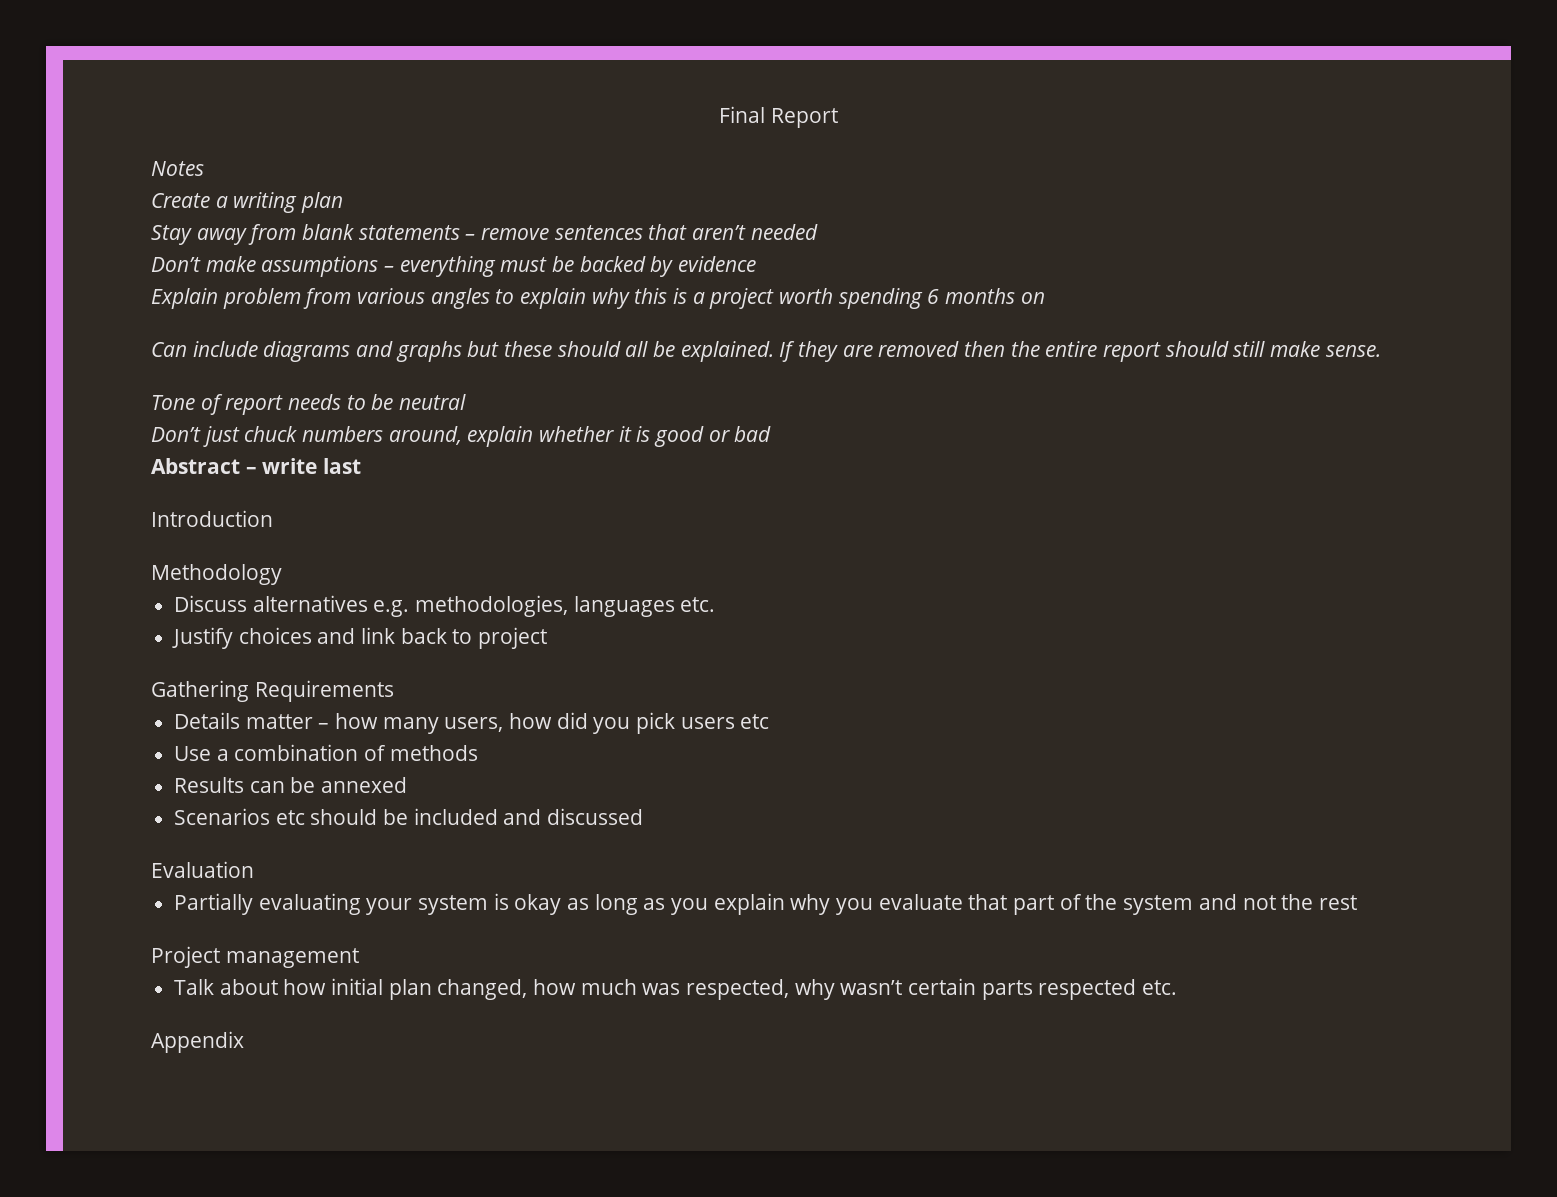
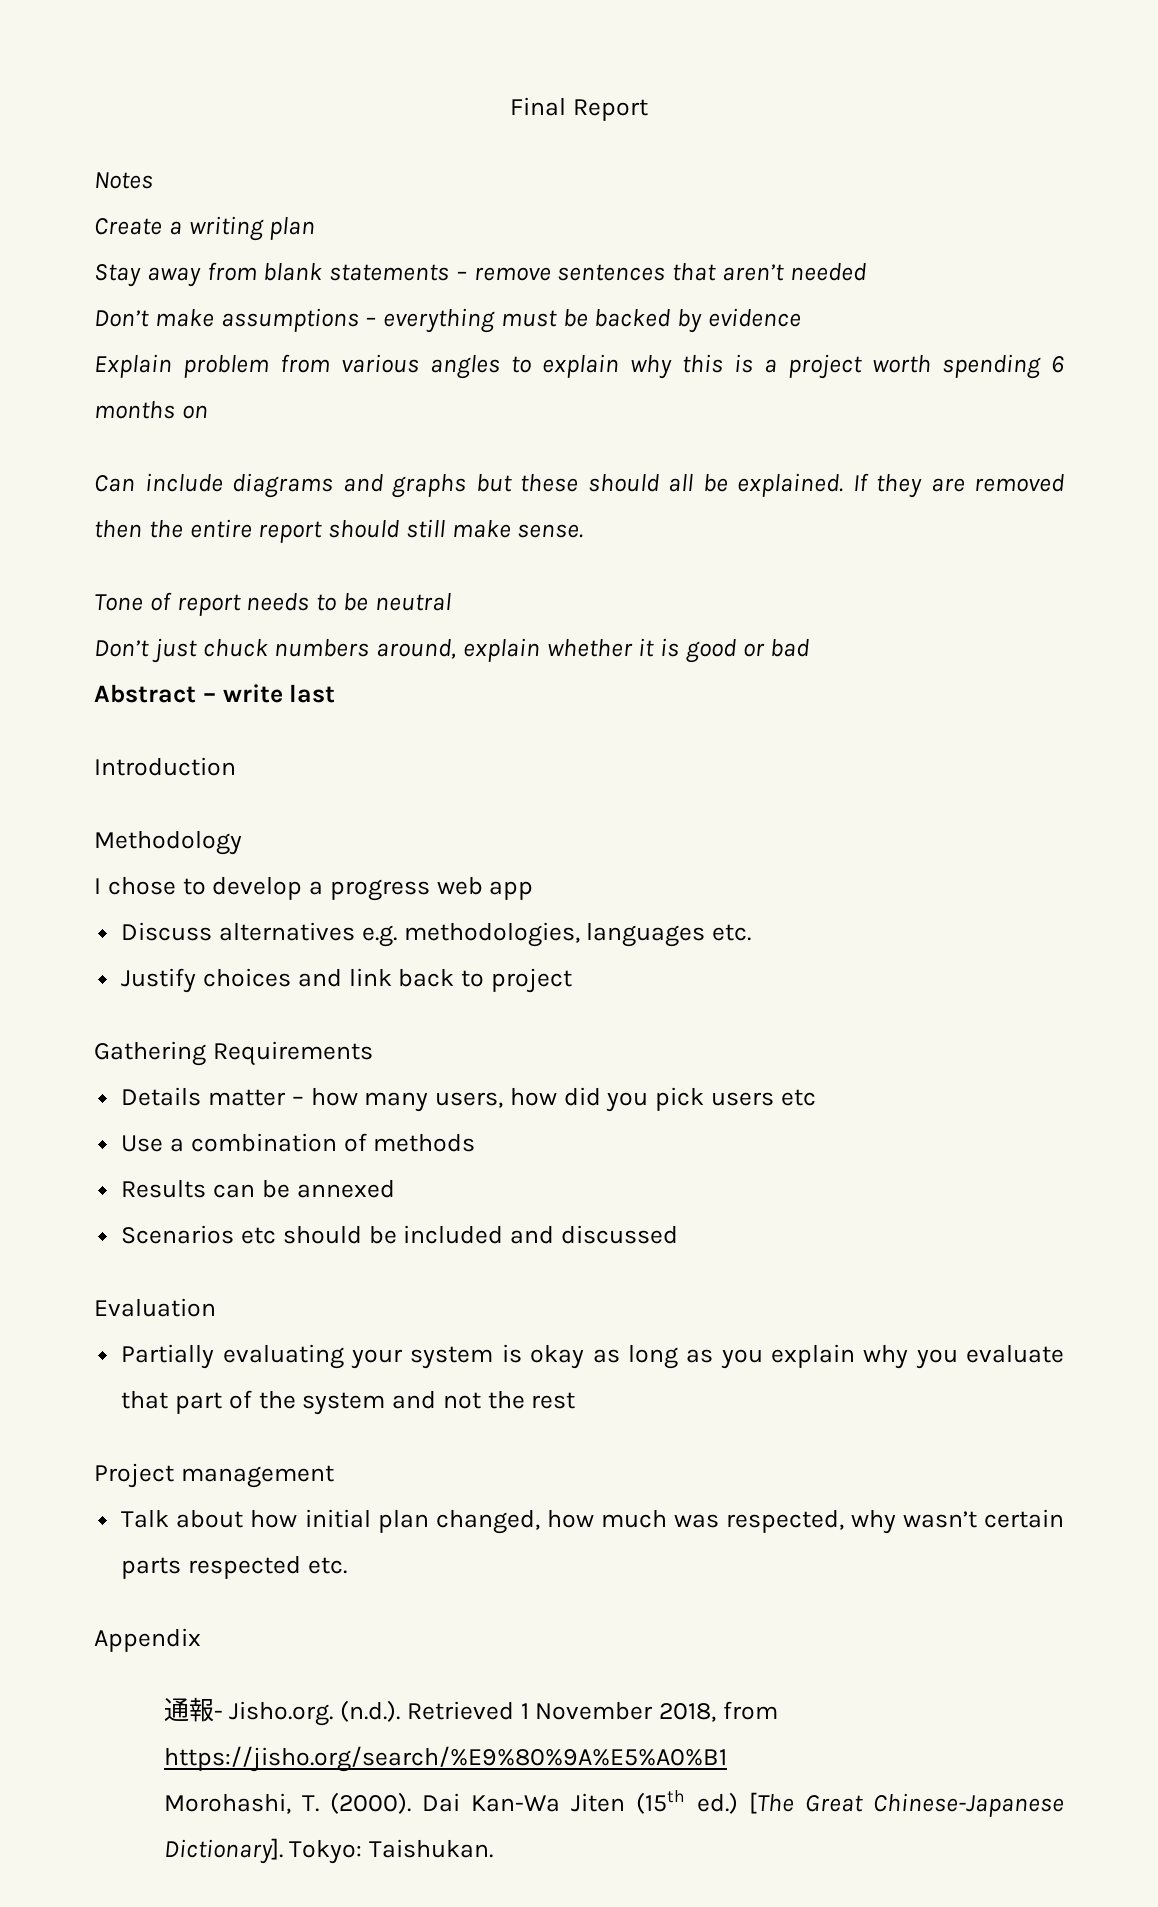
+ I chose to develop a progress web app
+ 通報- Jisho.org. (n.d.). Retrieved 1 November 2018, from https://jisho.org/search/%E9%80%9A%E5%A0%B1
+ Morohashi, T. (2000). Dai Kan-Wa Jiten (15th ed.) [The Great Chinese-Japanese Dictionary]. Tokyo: Taishukan.

